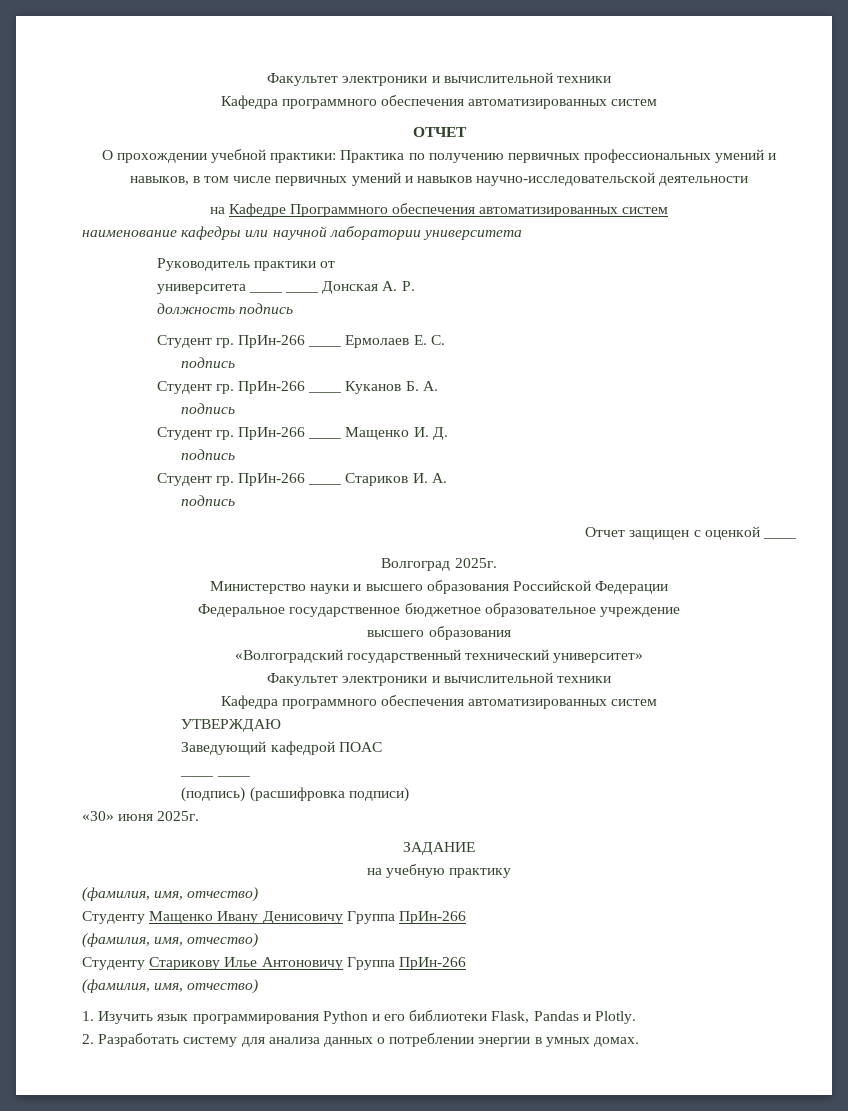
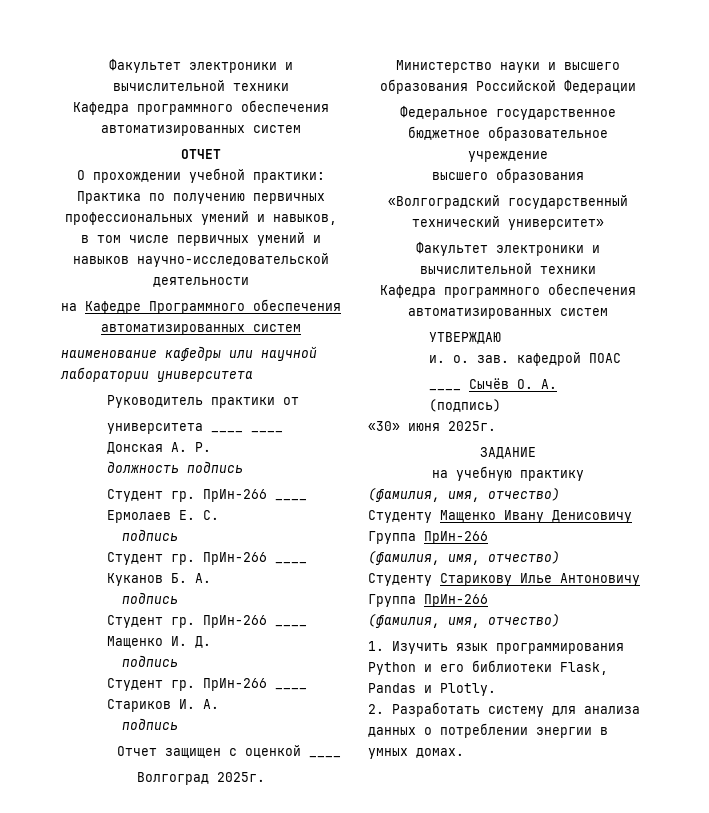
- Заведующий кафедрой ПОАС
- ____ ____
+ и. о. зав. кафедрой ПОАС
+ ____ Сычёв О. А.
- (подпись) (расшифровка подписи)
+ (подпись)

